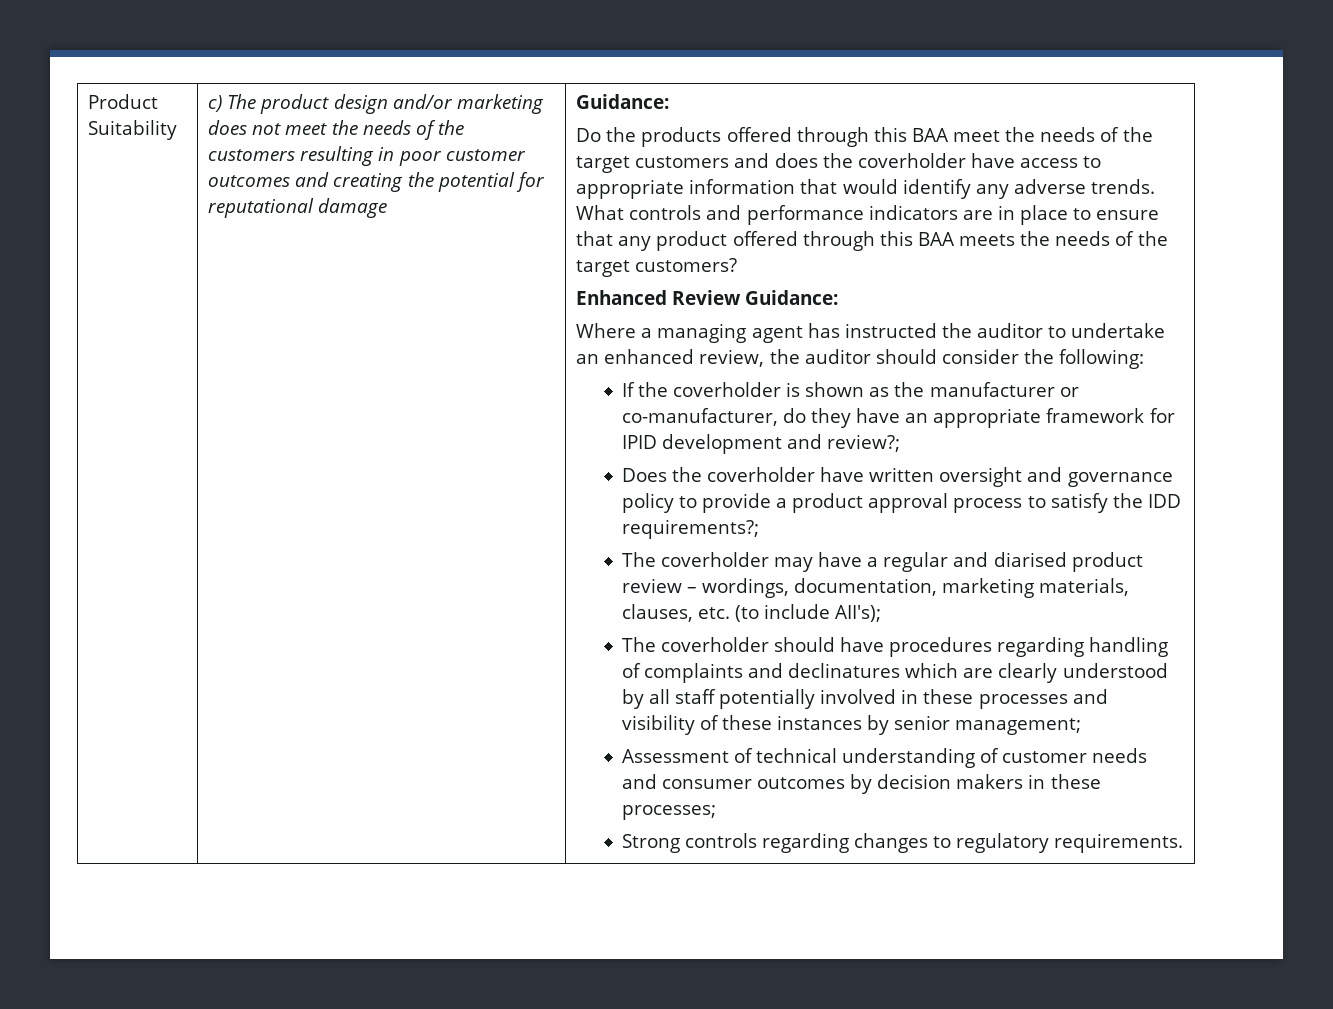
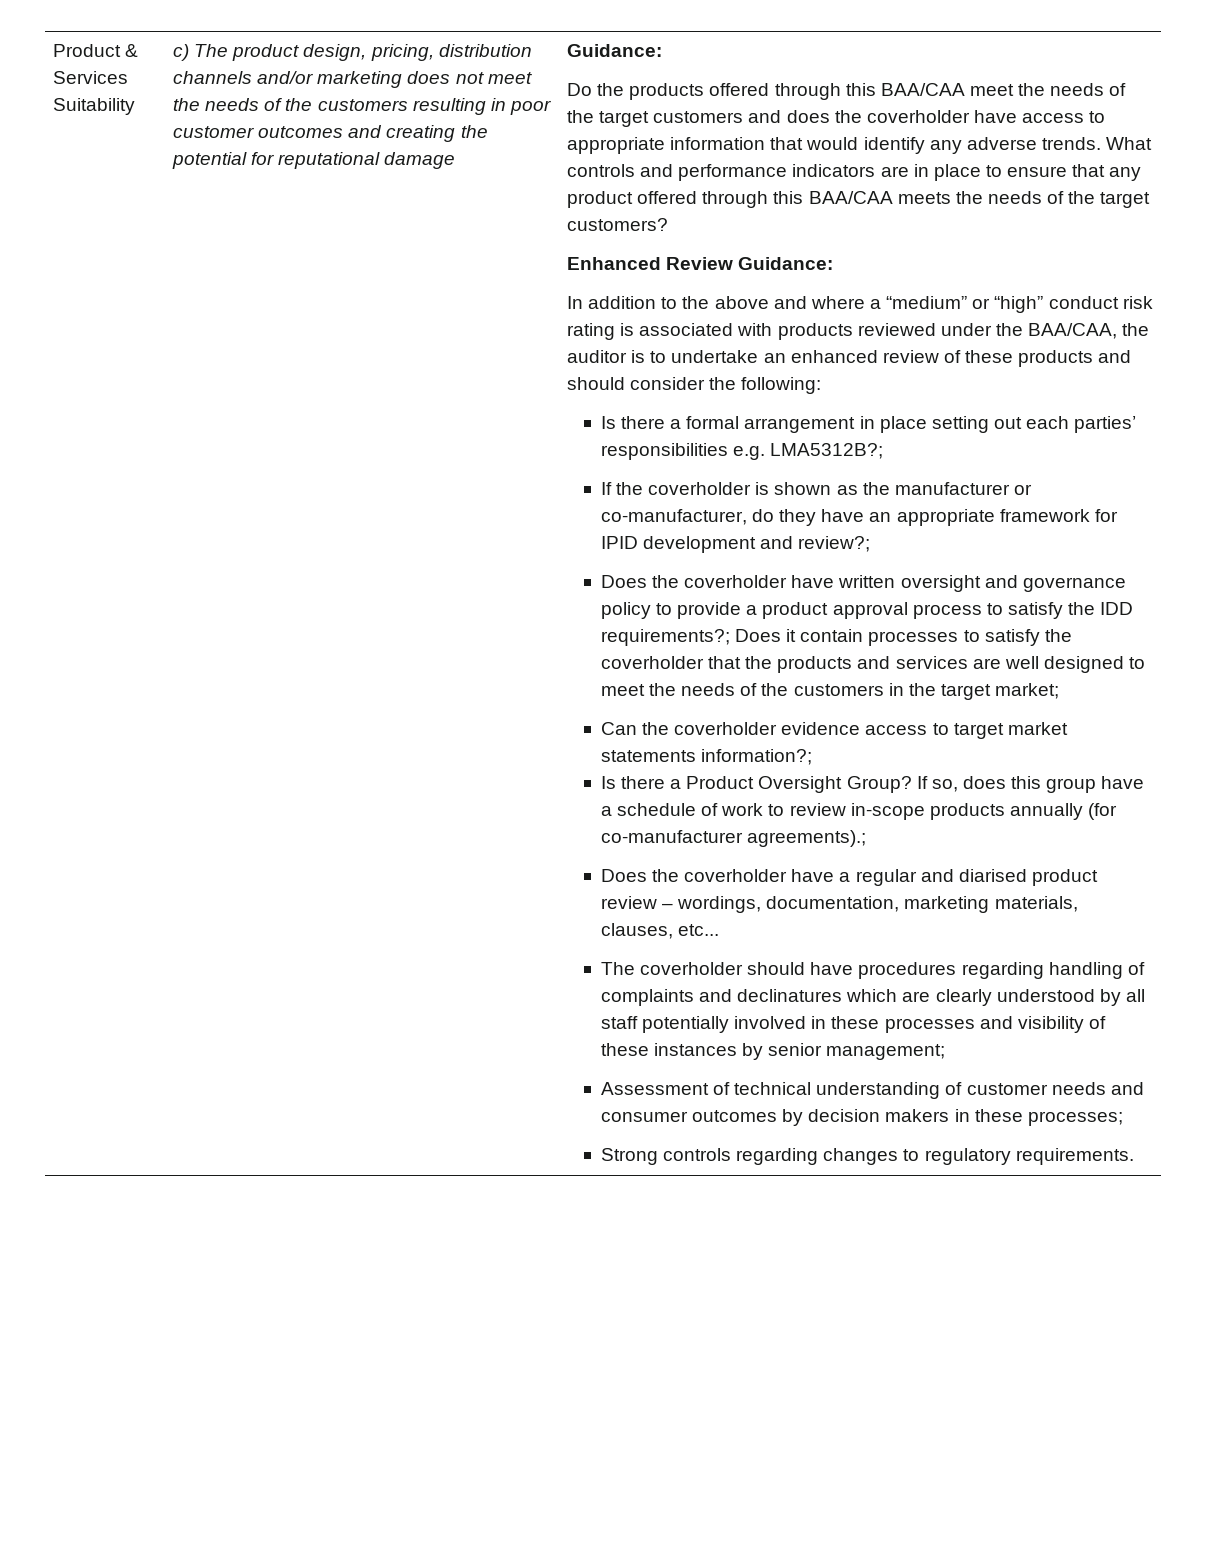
- Product Suitability
+ Product & Services Suitability
- c) The product design and/or marketing does not meet the needs of the customers resulting in poor customer outcomes and creating the potential for reputational damage
+ c) The product design, pricing, distribution channels and/or marketing does not meet the needs of the customers resulting in poor customer outcomes and creating the potential for reputational damage
- Do the products offered through this BAA meet the needs of the target customers and does the coverholder have access to appropriate information that would identify any adverse trends.
+ Do the products offered through this BAA/CAA meet the needs of the target customers and does the coverholder have access to appropriate information that would identify any adverse trends.
- What controls and performance indicators are in place to ensure that any product offered through this BAA meets the needs of the target customers?
+ What controls and performance indicators are in place to ensure that any product offered through this BAA/CAA meets the needs of the target customers?
- Where a managing agent has instructed the auditor to undertake an enhanced review, the auditor should consider the following:
+ In addition to the above and where a “medium” or “high” conduct risk rating is associated with products reviewed under the BAA/CAA, the auditor is to undertake an enhanced review of these products and should consider the following:
+ Is there a formal arrangement in place setting out each parties’ responsibilities e.g. LMA5312B?;
- Does the coverholder have written oversight and governance policy to provide a product approval process to satisfy the IDD requirements?;
- The coverholder may have a regular and diarised product review – wordings, documentation, marketing materials, clauses, etc. (to include AII's);
+ Does the coverholder have written oversight and governance policy to provide a product approval process to satisfy the IDD requirements?; Does it contain processes to satisfy the coverholder that the products and services are well designed to meet the needs of the customers in the target market;
+ Can the coverholder evidence access to target market statements information?;
+ Is there a Product Oversight Group? If so, does this group have a schedule of work to review in-scope products annually (for co-manufacturer agreements).;
+ Does the coverholder have a regular and diarised product review – wordings, documentation, marketing materials, clauses, etc...

